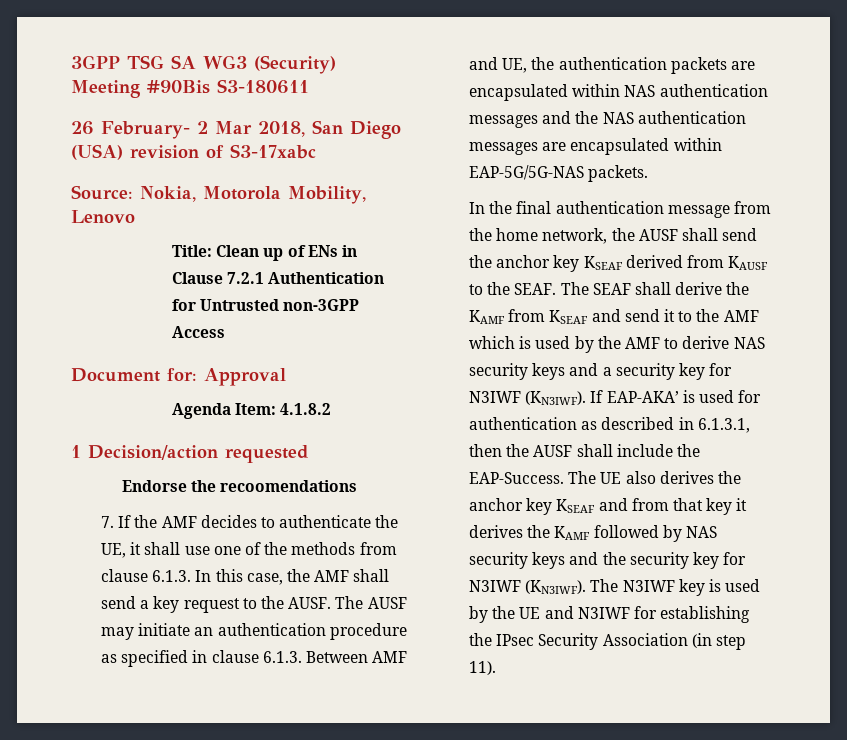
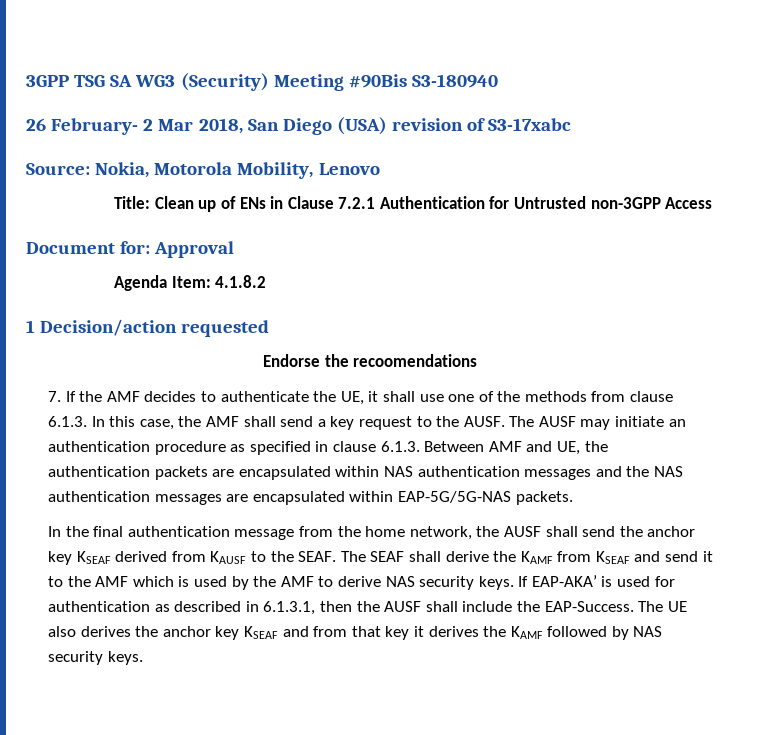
- 3GPP TSG SA WG3 (Security) Meeting #90Bis S3-180611
+ 3GPP TSG SA WG3 (Security) Meeting #90Bis S3-180940
- The SEAF shall derive the KAMF from KSEAF and send it to the AMF which is used by the AMF to derive NAS security keys and a security key for N3IWF (KN3IWF).
+ The SEAF shall derive the KAMF from KSEAF and send it to the AMF which is used by the AMF to derive NAS security keys.
- The UE also derives the anchor key KSEAF and from that key it derives the KAMF followed by NAS security keys and the security key for N3IWF (KN3IWF). The N3IWF key is used by the UE and N3IWF for establishing the IPsec Security Association (in step 11).
+ The UE also derives the anchor key KSEAF and from that key it derives the KAMF followed by NAS security keys.

